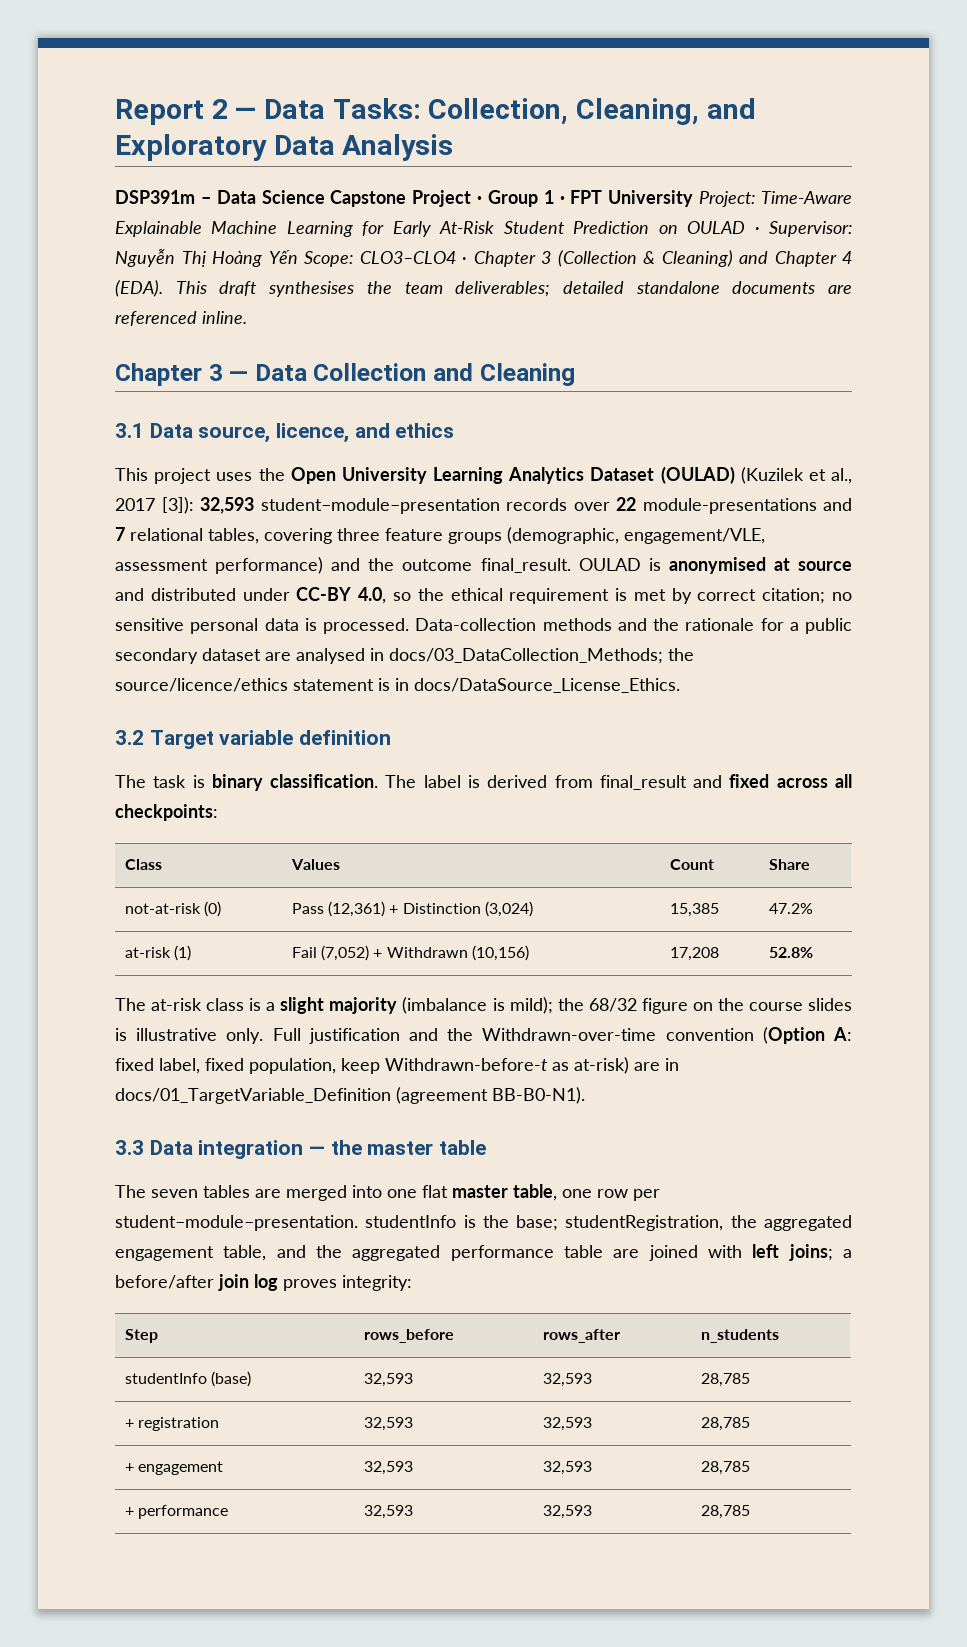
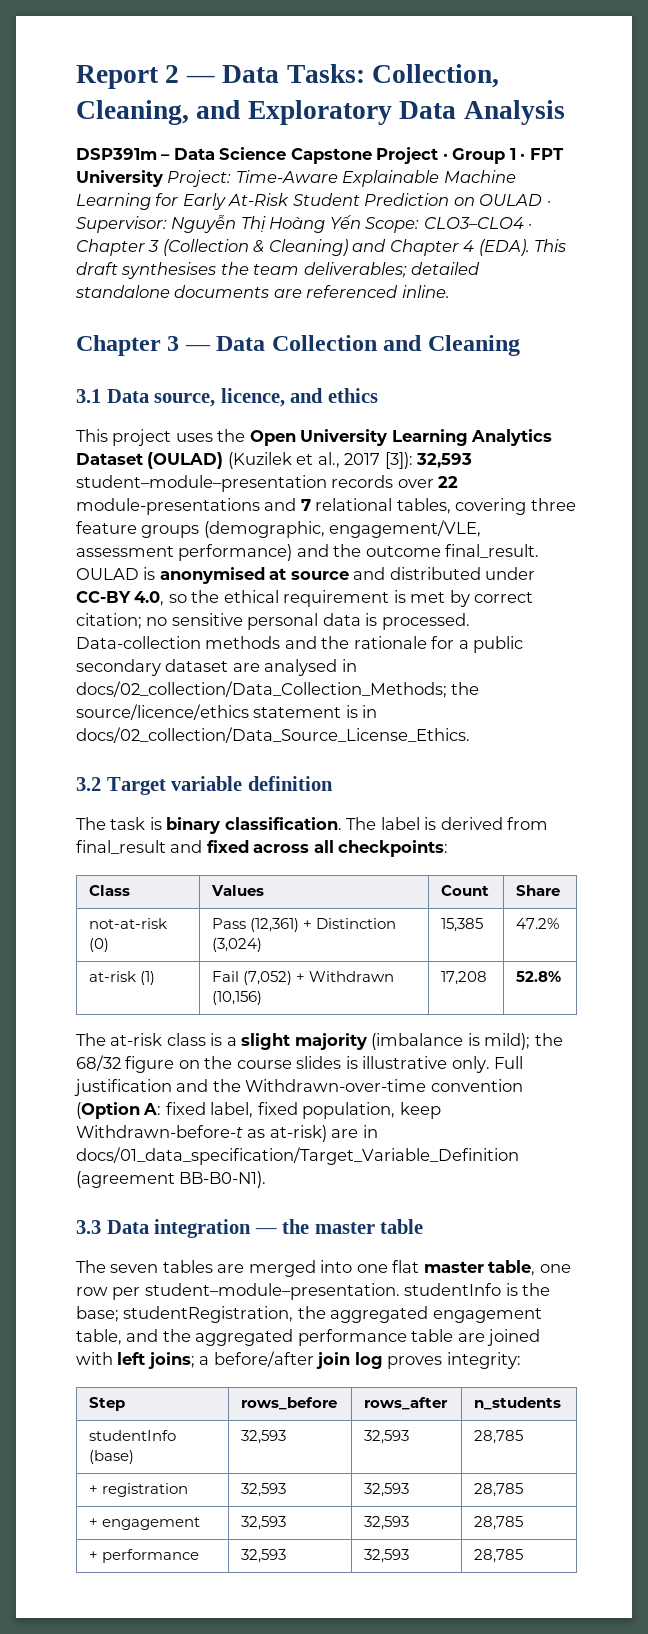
- Data-collection methods and the rationale for a public secondary dataset are analysed in docs/03_DataCollection_Methods; the source/licence/ethics statement is in docs/DataSource_License_Ethics.
+ Data-collection methods and the rationale for a public secondary dataset are analysed in docs/02_collection/Data_Collection_Methods; the source/licence/ethics statement is in docs/02_collection/Data_Source_License_Ethics.
- Full justification and the Withdrawn-over-time convention (Option A: fixed label, fixed population, keep Withdrawn-before-t as at-risk) are in docs/01_TargetVariable_Definition (agreement BB-B0-N1).
+ Full justification and the Withdrawn-over-time convention (Option A: fixed label, fixed population, keep Withdrawn-before-t as at-risk) are in docs/01_data_specification/Target_Variable_Definition (agreement BB-B0-N1).

